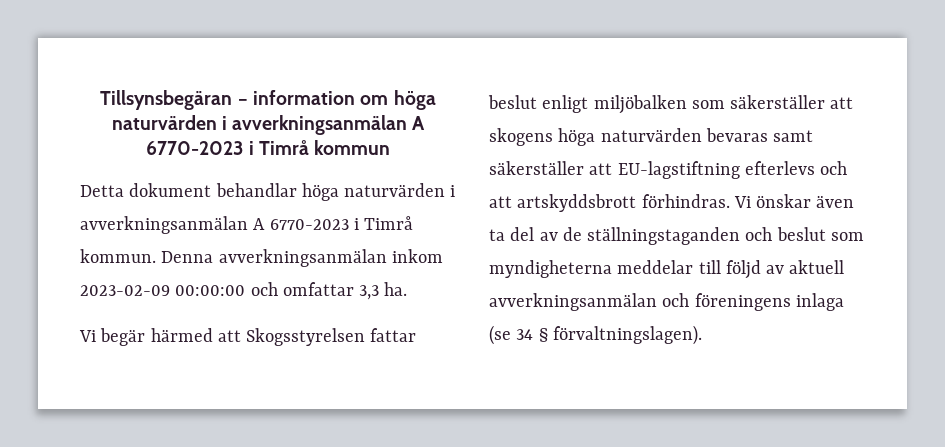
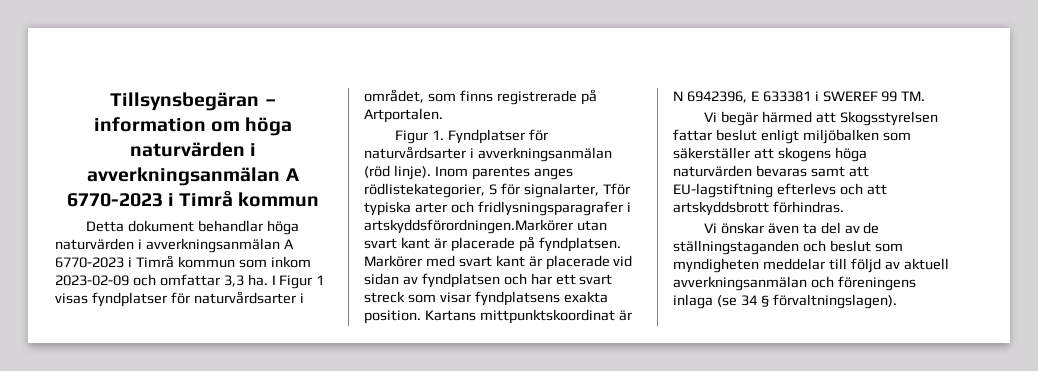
- Detta dokument behandlar höga naturvärden i avverkningsanmälan A 6770-2023 i Timrå kommun. Denna avverkningsanmälan inkom 2023-02-09 00:00:00 och omfattar 3,3 ha.
+ Detta dokument behandlar höga naturvärden i avverkningsanmälan A 6770-2023 i Timrå kommun som inkom 2023-02-09 och omfattar 3,3 ha. I Figur 1 visas fyndplatser för naturvårdsarter i området, som finns registrerade på Artportalen.
+ Figur 1. Fyndplatser för naturvårdsarter i avverkningsanmälan (röd linje). Inom parentes anges rödlistekategorier, S för signalarter, Tför typiska arter och fridlysningsparagrafer i artskyddsförordningen.Markörer utan svart kant är placerade på fyndplatsen. Markörer med svart kant är placerade vid sidan av fyndplatsen och har ett svart streck som visar fyndplatsens exakta position. Kartans mittpunktskoordinat är N 6942396, E 633381 i SWEREF 99 TM.
- Vi begär härmed att Skogsstyrelsen fattar beslut enligt miljöbalken som säkerställer att skogens höga naturvärden bevaras samt säkerställer att EU-lagstiftning efterlevs och att artskyddsbrott förhindras. Vi önskar även ta del av de ställningstaganden och beslut som myndigheterna meddelar till följd av aktuell avverkningsanmälan och föreningens inlaga (se 34 § förvaltningslagen).
+ Vi begär härmed att Skogsstyrelsen fattar beslut enligt miljöbalken som säkerställer att skogens höga naturvärden bevaras samt att EU-lagstiftning efterlevs och att artskyddsbrott förhindras.
+ Vi önskar även ta del av de ställningstaganden och beslut som myndigheten meddelar till följd av aktuell avverkningsanmälan och föreningens inlaga (se 34 § förvaltningslagen).

